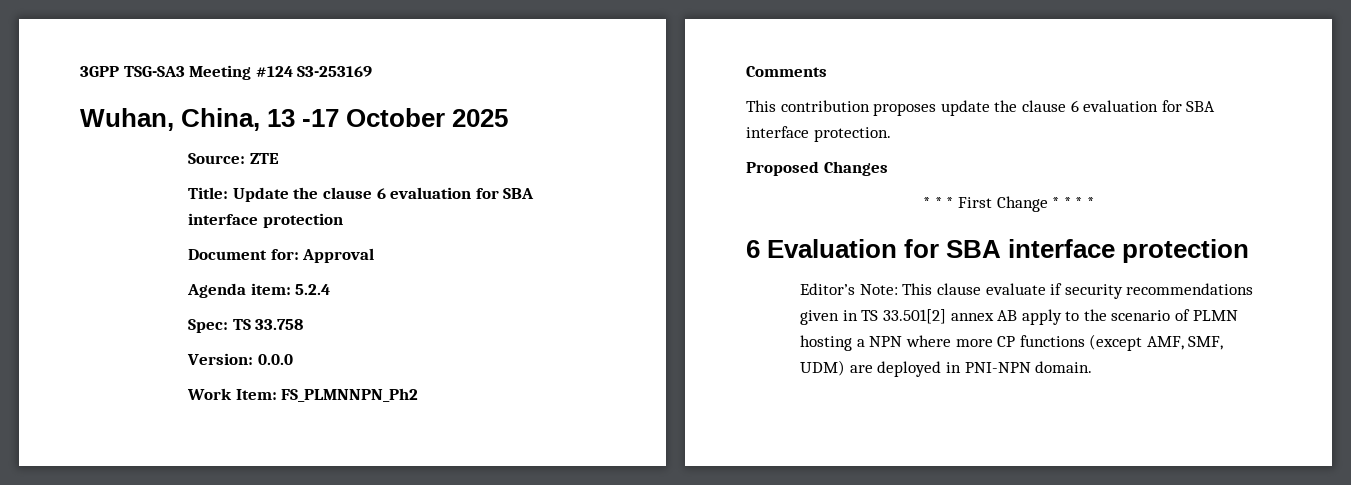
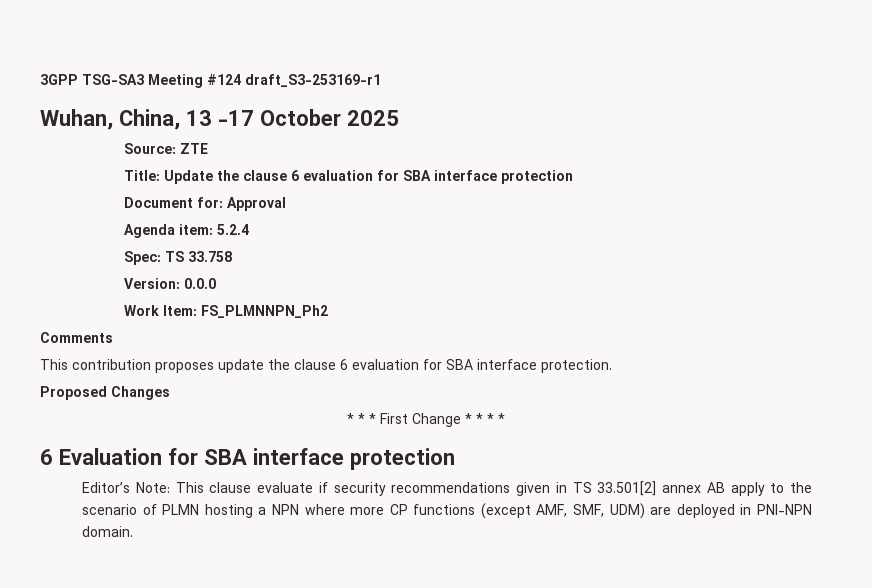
- 3GPP TSG-SA3 Meeting #124 S3-253169
+ 3GPP TSG-SA3 Meeting #124 draft_S3-253169-r1

